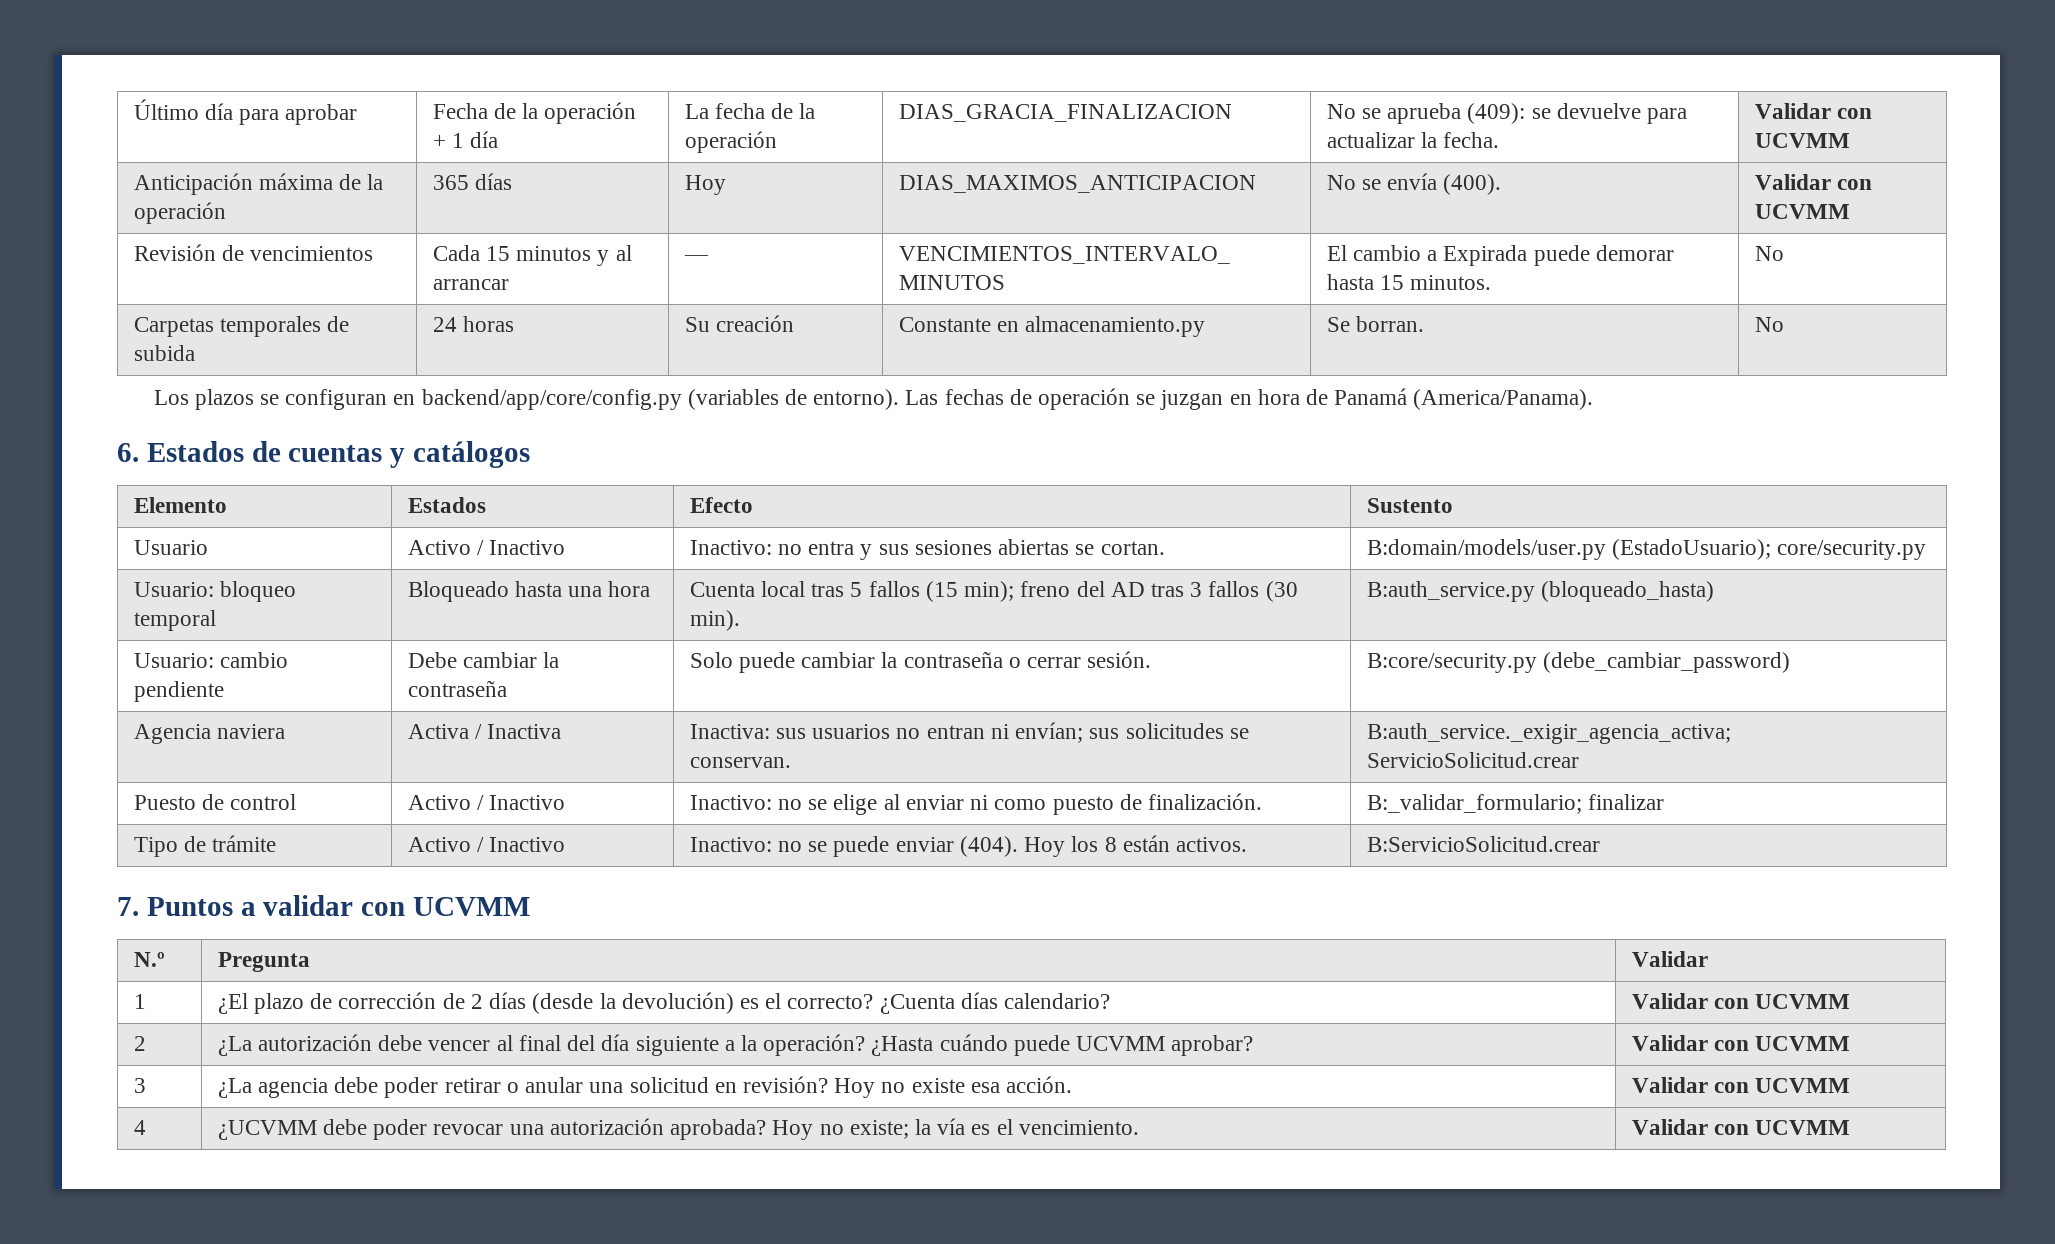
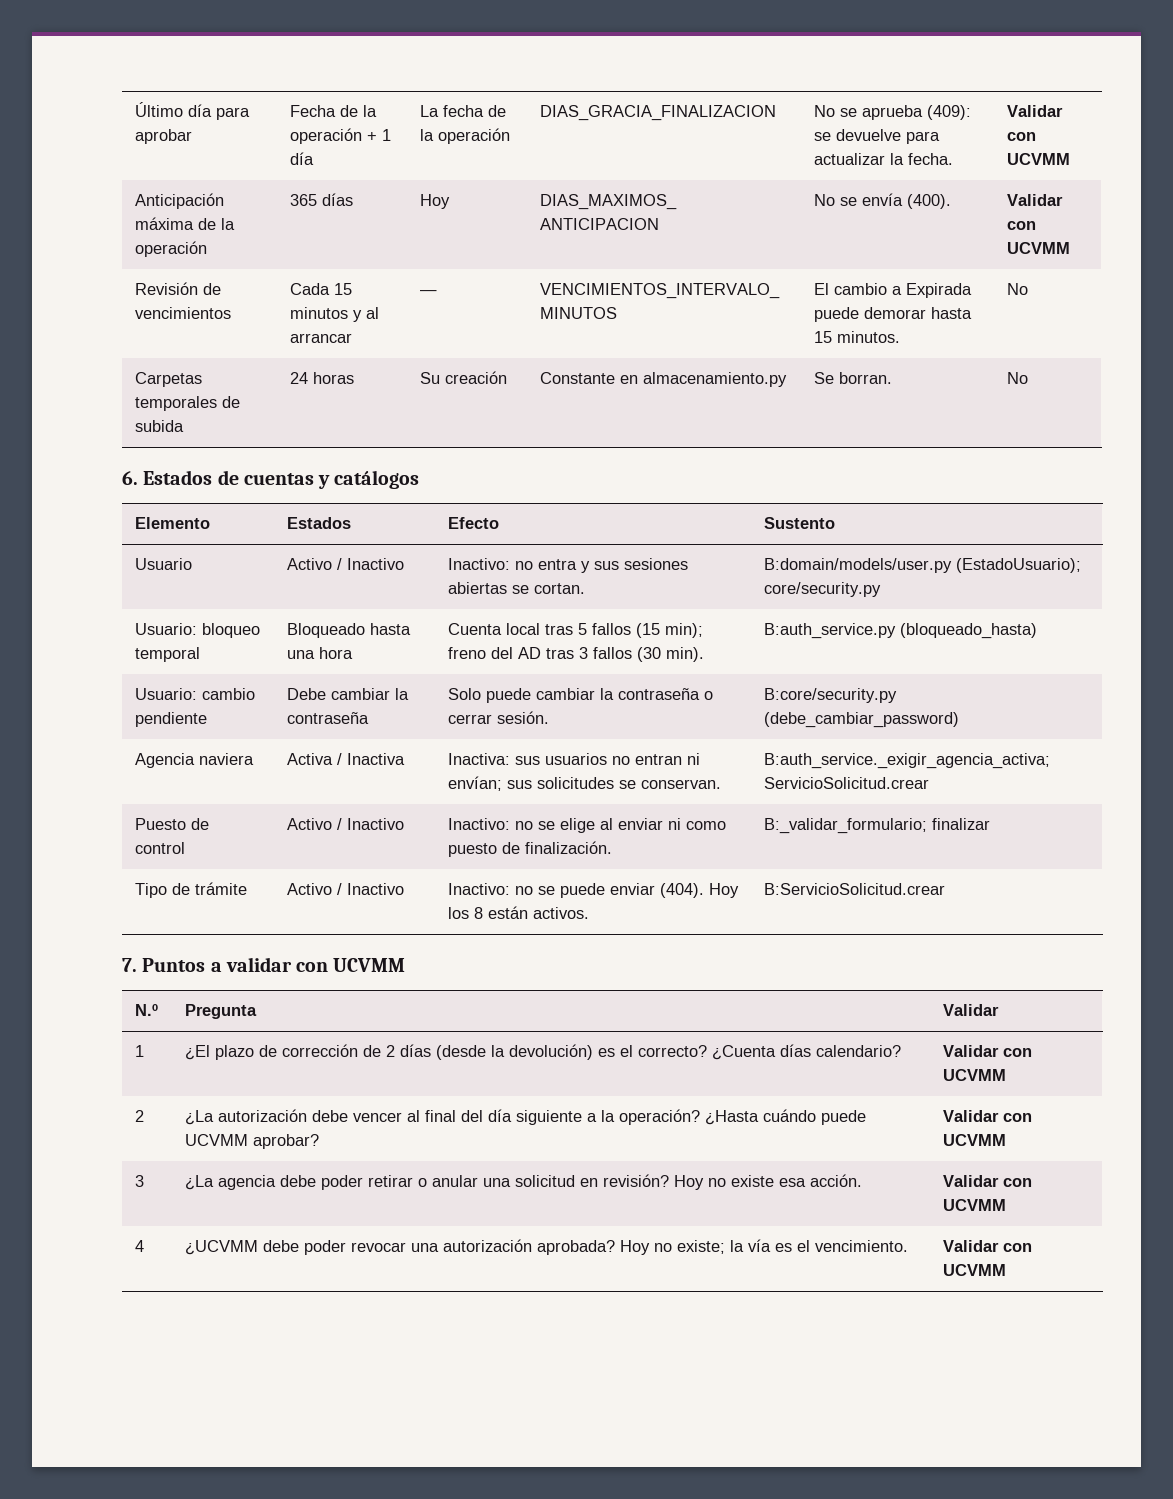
- Los plazos se configuran en backend/app/core/config.py (variables de entorno). Las fechas de operación se juzgan en hora de Panamá (America/Panama).

